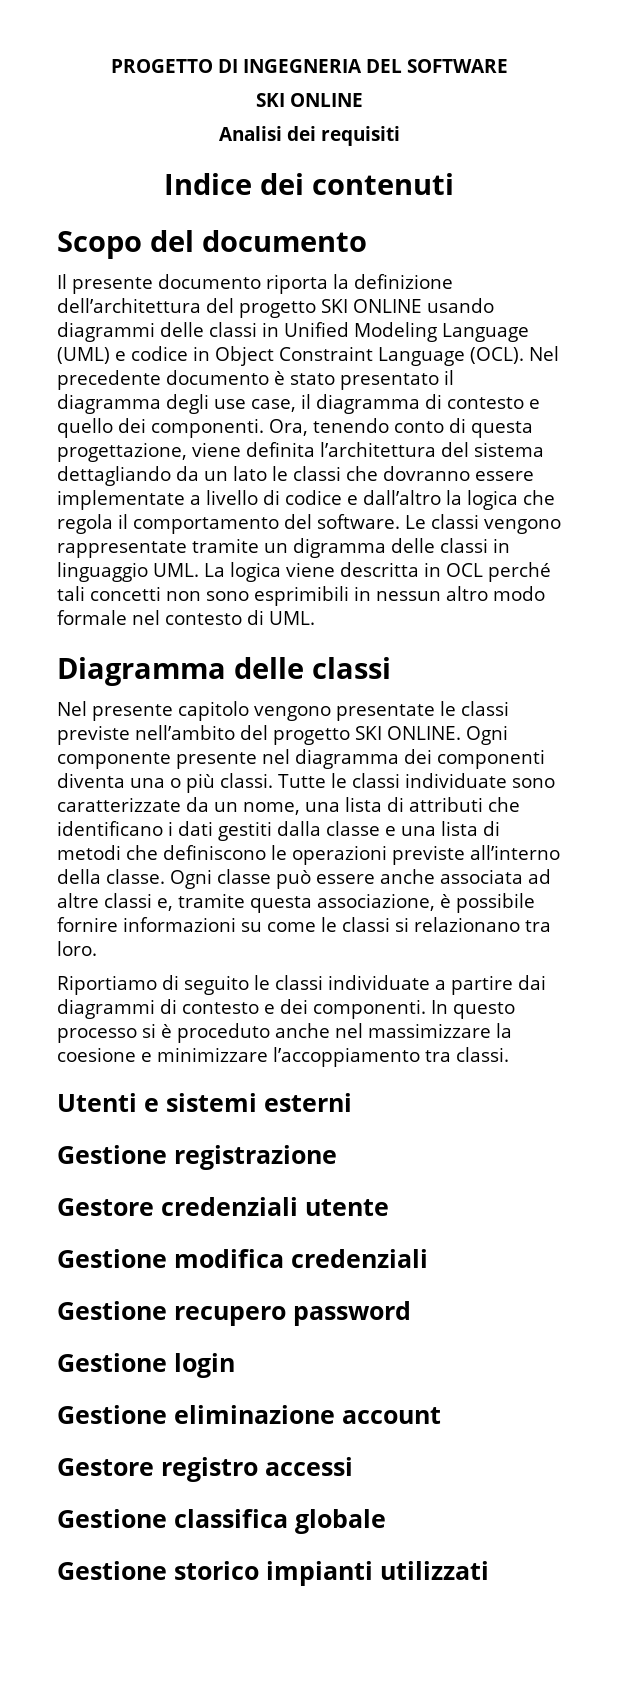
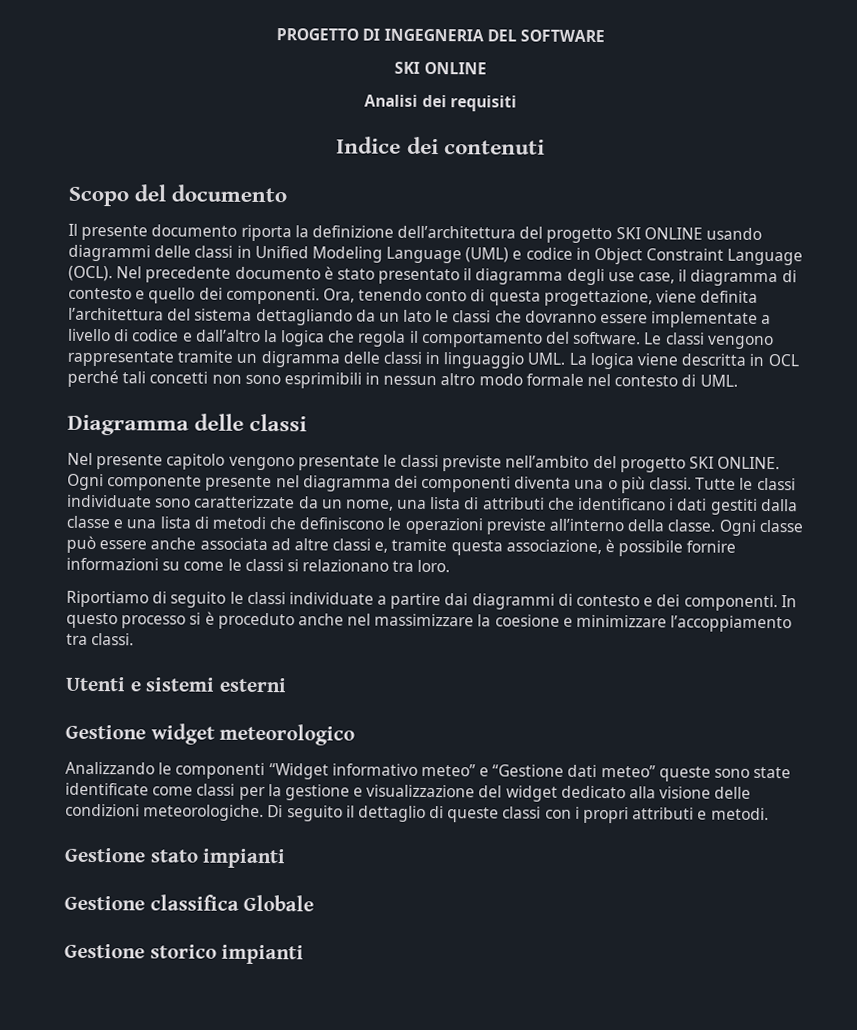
- Gestione registrazione
- Gestore credenziali utente
- Gestione modifica credenziali
- Gestione recupero password
- Gestione login
- Gestione eliminazione account
- Gestore registro accessi
+ Gestione widget meteorologico
+ Analizzando le componenti “Widget informativo meteo” e “Gestione dati meteo” queste sono state identificate come classi per la gestione e visualizzazione del widget dedicato alla visione delle condizioni meteorologiche. Di seguito il dettaglio di queste classi con i propri attributi e metodi.
+ Gestione stato impianti
- Gestione classifica globale
+ Gestione classifica Globale
- Gestione storico impianti utilizzati
+ Gestione storico impianti

